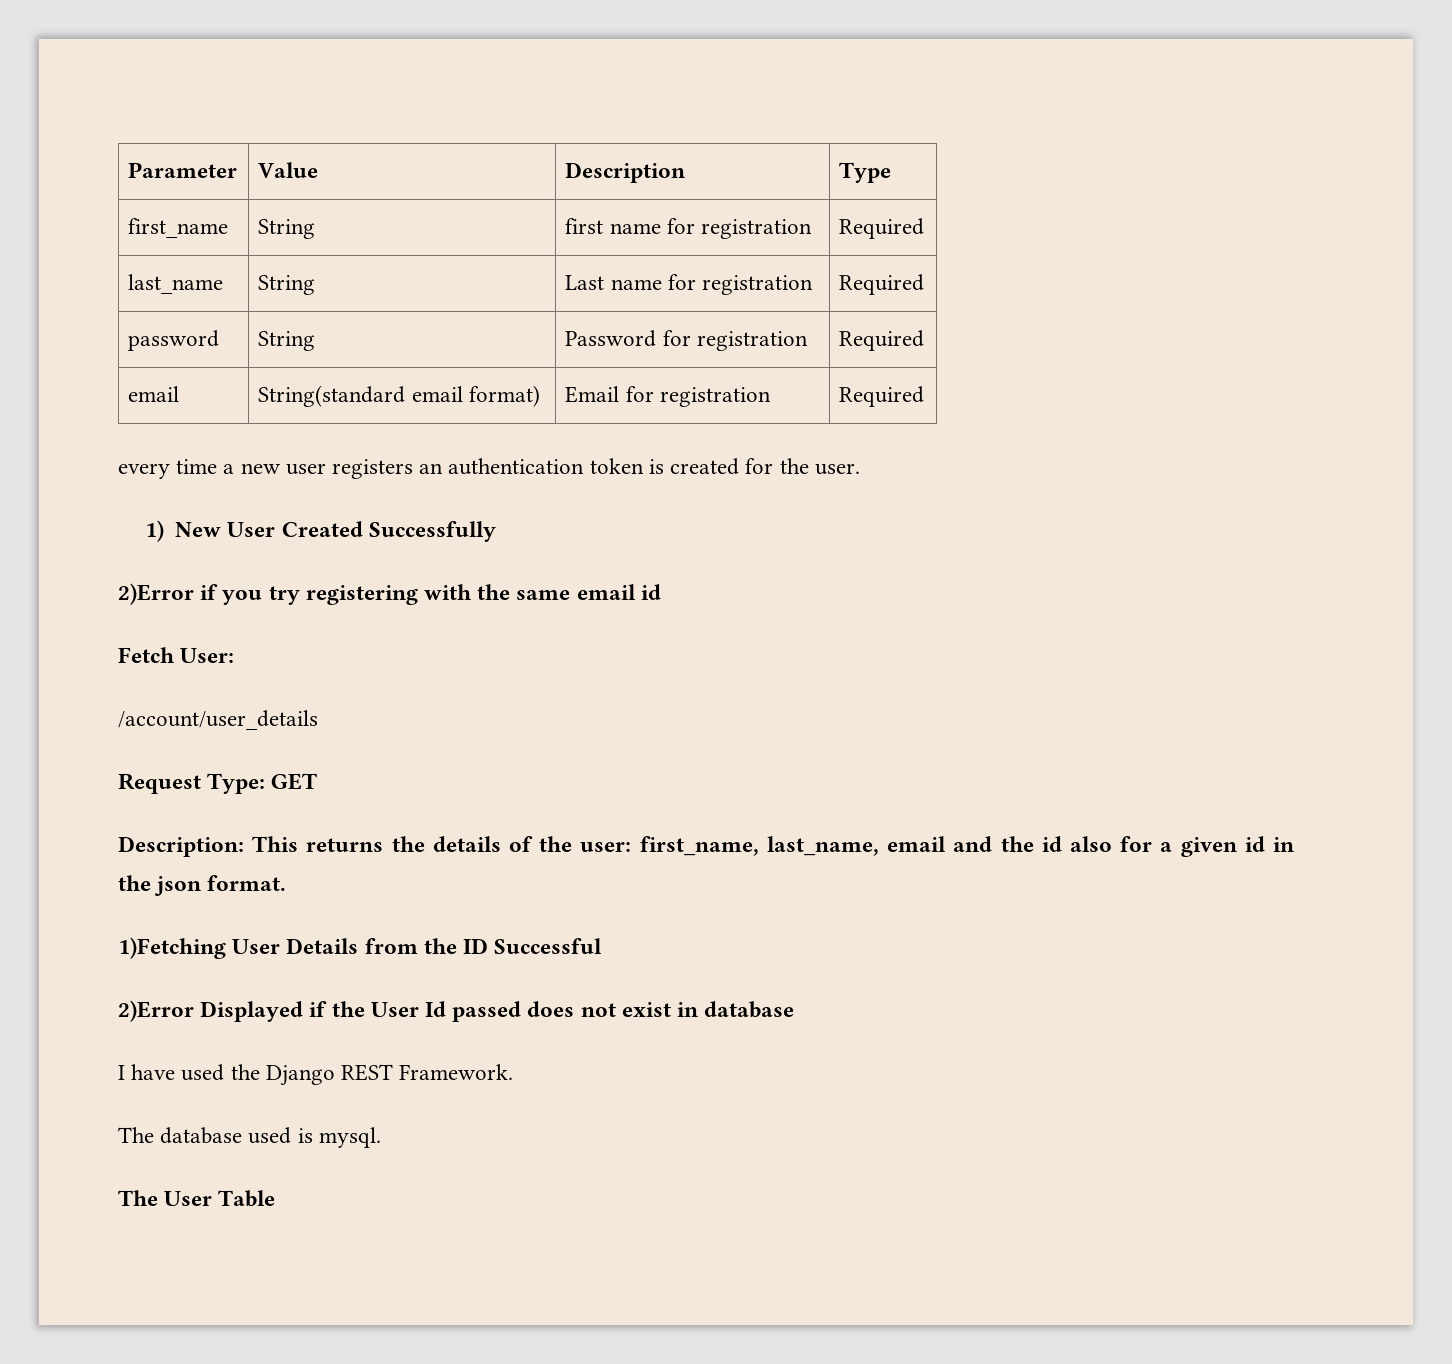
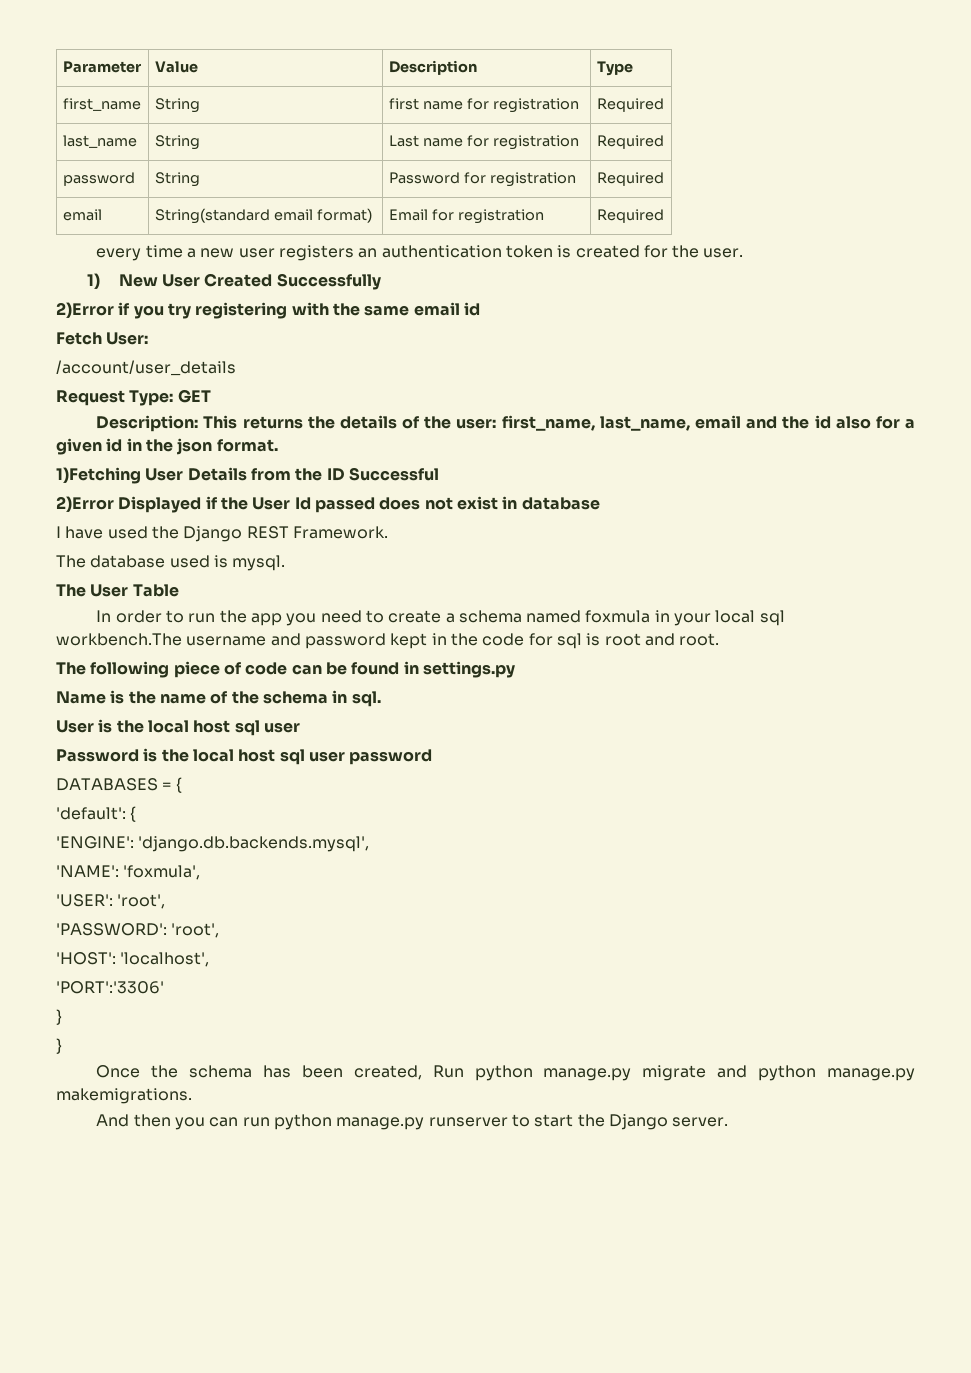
+ In order to run the app you need to create a schema named foxmula in your local sql workbench.The username and password kept in the code for sql is root and root.
+ The following piece of code can be found in settings.py
+ Name is the name of the schema in sql.
+ User is the local host sql user
+ Password is the local host sql user password
+ DATABASES = {
+ 'default': {
+ 'ENGINE': 'django.db.backends.mysql',
+ 'NAME': 'foxmula',
+ 'USER': 'root',
+ 'PASSWORD': 'root',
+ 'HOST': 'localhost',
+ 'PORT':'3306'
+ }
+ }
+ Once the schema has been created, Run python manage.py migrate and python manage.py makemigrations.
+ And then you can run python manage.py runserver to start the Django server.

